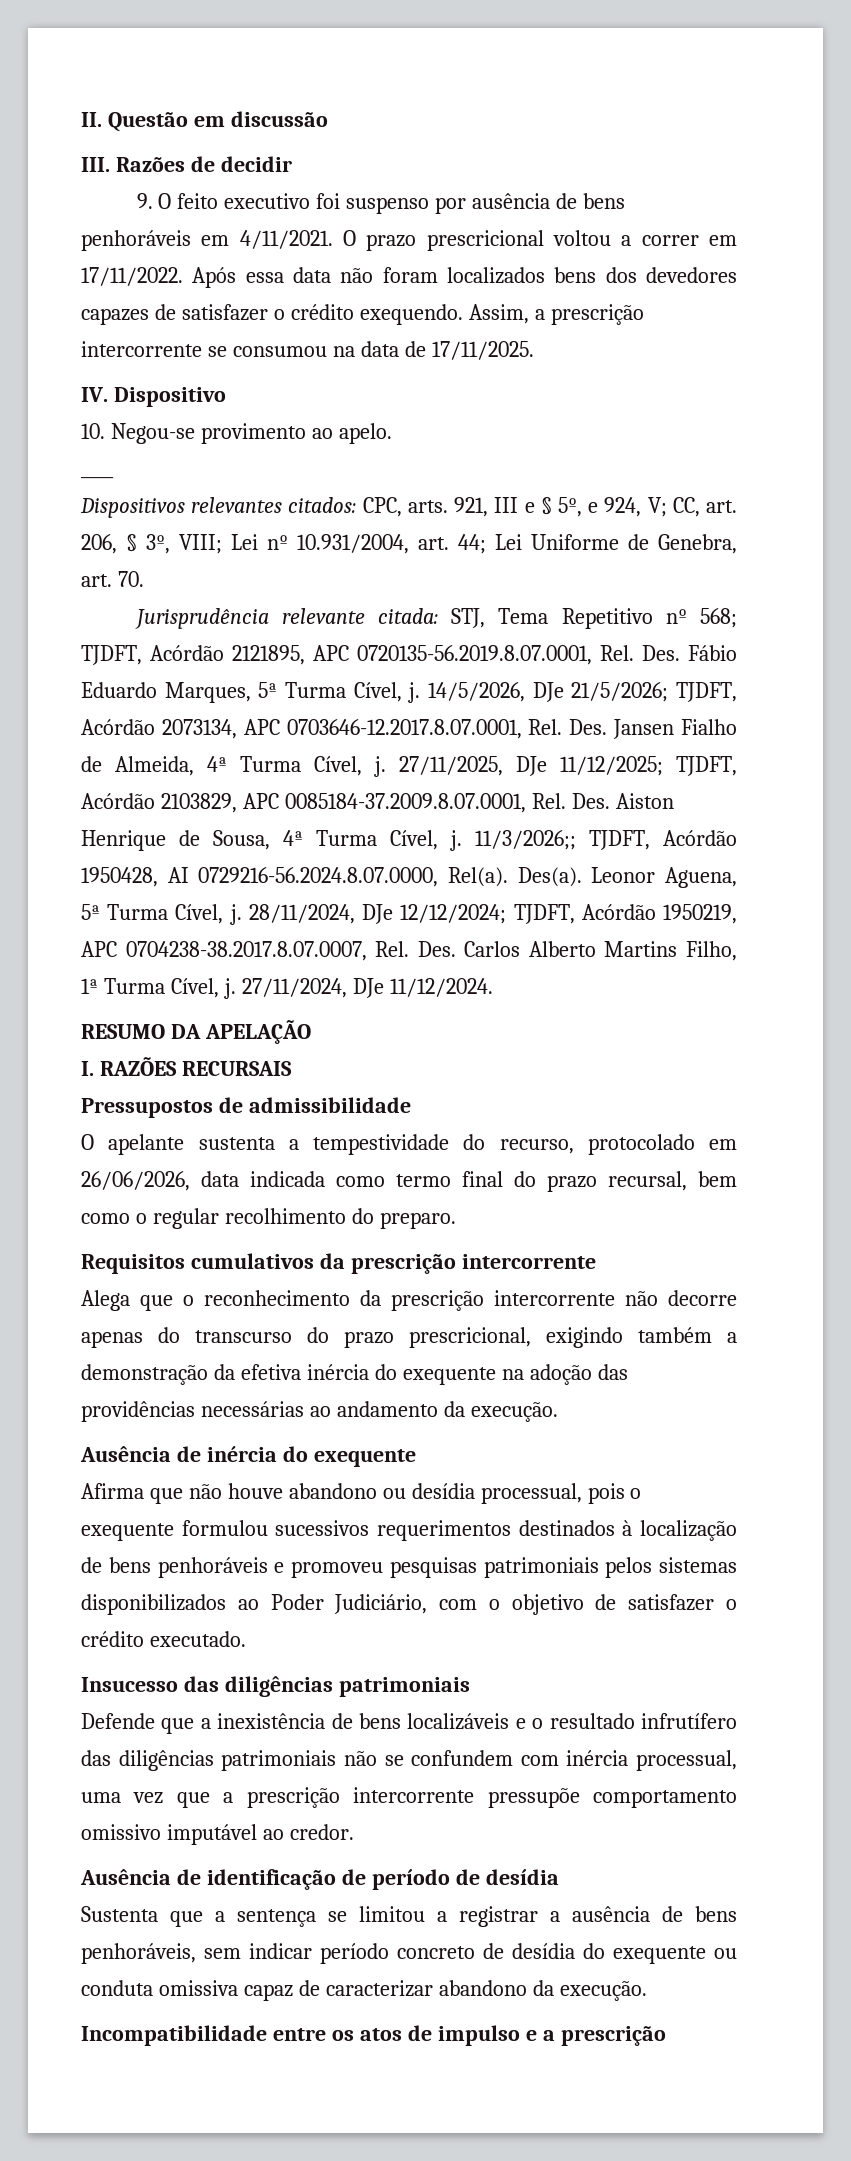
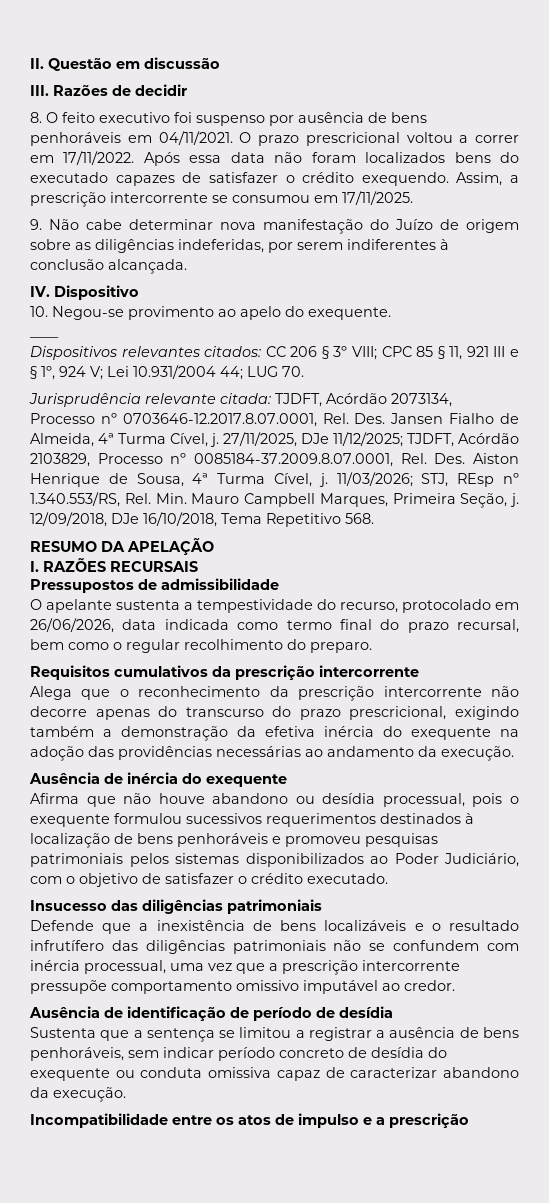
- 9. O feito executivo foi suspenso por ausência de bens penhoráveis em 4/11/2021.
+ 8. O feito executivo foi suspenso por ausência de bens penhoráveis em 04/11/2021.
- Após essa data não foram localizados bens dos devedores capazes de satisfazer o crédito exequendo.
+ Após essa data não foram localizados bens do executado capazes de satisfazer o crédito exequendo.
- Assim, a prescrição intercorrente se consumou na data de 17/11/2025.
+ Assim, a prescrição intercorrente se consumou em 17/11/2025.
+ 9. Não cabe determinar nova manifestação do Juízo de origem sobre as diligências indeferidas, por serem indiferentes à conclusão alcançada.
- 10. Negou-se provimento ao apelo.
+ 10. Negou-se provimento ao apelo do exequente.
- Dispositivos relevantes citados: CPC, arts. 921, III e § 5º, e 924, V; CC, art. 206, § 3º, VIII; Lei nº 10.931/2004, art. 44; Lei Uniforme de Genebra, art. 70.
- Jurisprudência relevante citada: STJ, Tema Repetitivo nº 568; TJDFT, Acórdão 2121895, APC 0720135-56.2019.8.07.0001, Rel. Des. Fábio Eduardo Marques, 5ª Turma Cível, j. 14/5/2026, DJe 21/5/2026; TJDFT, Acórdão 2073134, APC 0703646-12.2017.8.07.0001, Rel. Des. Jansen Fialho de Almeida, 4ª Turma Cível, j.
+ Dispositivos relevantes citados: CC 206 § 3º VIII; CPC 85 § 11, 921 III e § 1º, 924 V; Lei 10.931/2004 44; LUG 70.
+ Jurisprudência relevante citada: TJDFT, Acórdão 2073134, Processo nº 0703646-12.2017.8.07.0001, Rel. Des. Jansen Fialho de Almeida, 4ª Turma Cível, j.
- 27/11/2025, DJe 11/12/2025; TJDFT, Acórdão 2103829, APC 0085184-37.2009.8.07.0001, Rel. Des. Aiston Henrique de Sousa, 4ª Turma Cível, j.
+ 27/11/2025, DJe 11/12/2025; TJDFT, Acórdão 2103829, Processo nº 0085184-37.2009.8.07.0001, Rel. Des. Aiston Henrique de Sousa, 4ª Turma Cível, j.
- 11/3/2026;; TJDFT, Acórdão 1950428, AI 0729216-56.2024.8.07.0000, Rel(a). Des(a). Leonor Aguena, 5ª Turma Cível, j. 28/11/2024, DJe 12/12/2024; TJDFT, Acórdão 1950219, APC 0704238-38.2017.8.07.0007, Rel. Des. Carlos Alberto Martins Filho, 1ª Turma Cível, j. 27/11/2024, DJe 11/12/2024.
+ 11/03/2026; STJ, REsp nº 1.340.553/RS, Rel. Min. Mauro Campbell Marques, Primeira Seção, j. 12/09/2018, DJe 16/10/2018, Tema Repetitivo 568.

